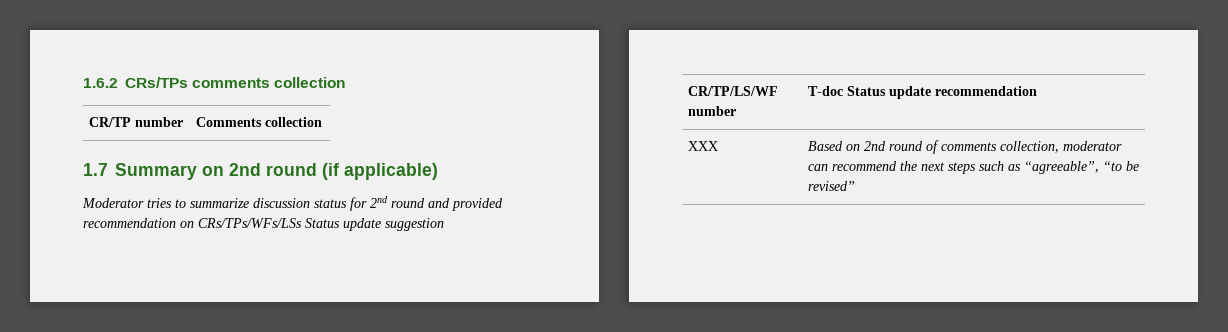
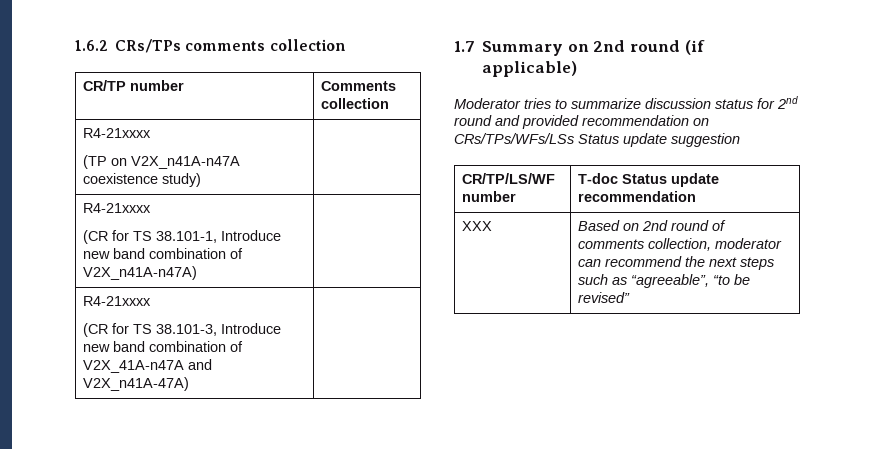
  CR/TP number | Comments collection
+ R4-21xxxx
+ (TP on V2X_n41A-n47A coexistence study) |
+ R4-21xxxx
+ (CR for TS 38.101-1, Introduce new band combination of V2X_n41A-n47A) |
+ R4-21xxxx
+ (CR for TS 38.101-3, Introduce new band combination of V2X_41A-n47A and V2X_n41A-47A) |

